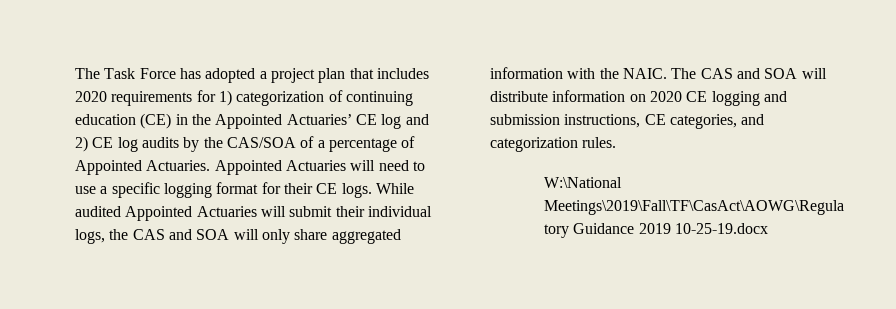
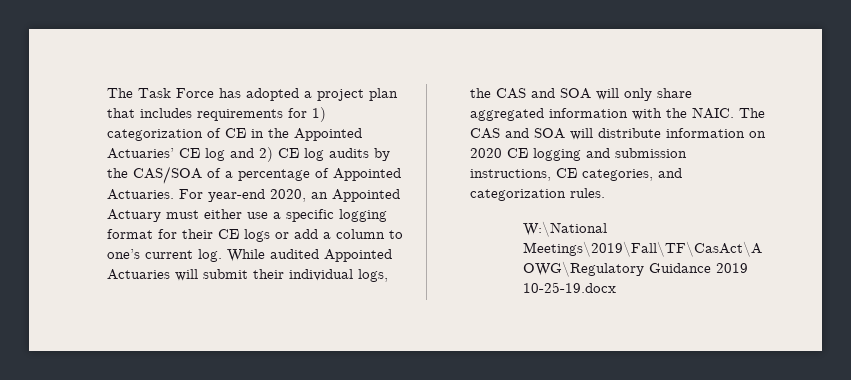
- The Task Force has adopted a project plan that includes 2020 requirements for 1) categorization of continuing education (CE) in the Appointed Actuaries’ CE log and 2) CE log audits by the CAS/SOA of a percentage of Appointed Actuaries.
+ The Task Force has adopted a project plan that includes requirements for 1) categorization of CE in the Appointed Actuaries’ CE log and 2) CE log audits by the CAS/SOA of a percentage of Appointed Actuaries.
- Appointed Actuaries will need to use a specific logging format for their CE logs.
+ For year-end 2020, an Appointed Actuary must either use a specific logging format for their CE logs or add a column to one’s current log.

